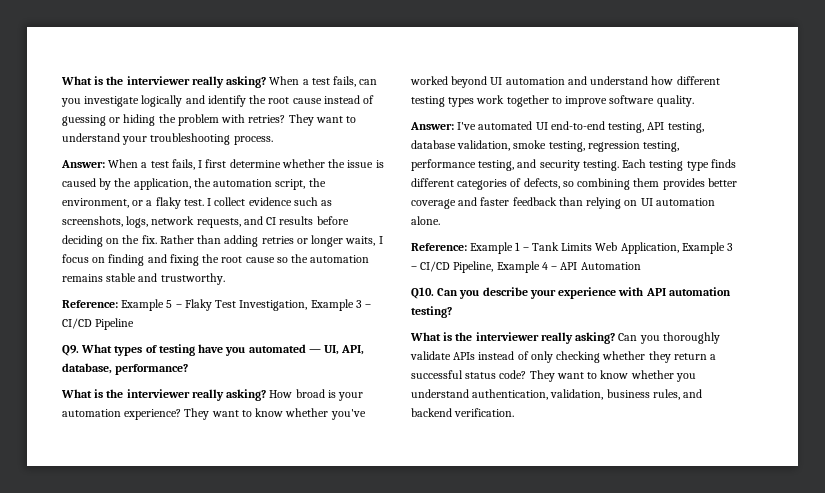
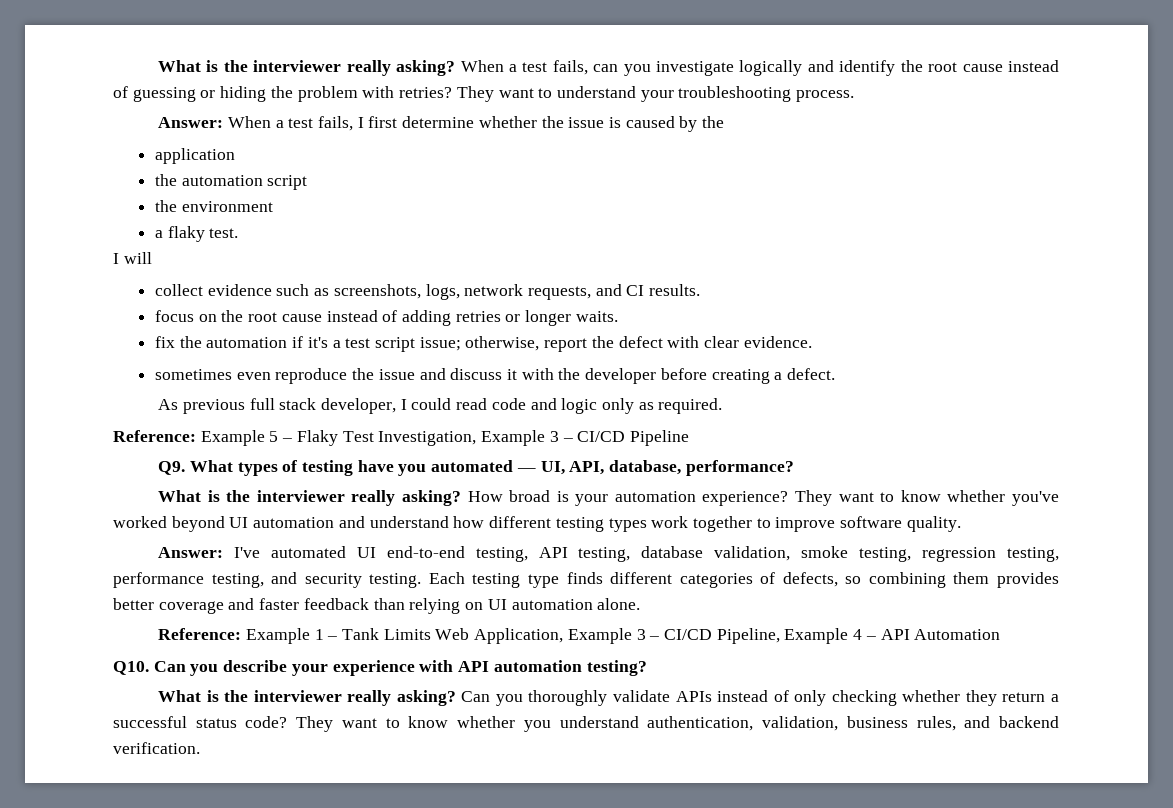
- Answer: When a test fails, I first determine whether the issue is caused by the application, the automation script, the environment, or a flaky test. I collect evidence such as screenshots, logs, network requests, and CI results before deciding on the fix. Rather than adding retries or longer waits, I focus on finding and fixing the root cause so the automation remains stable and trustworthy.
+ Answer: When a test fails, I first determine whether the issue is caused by the
+ application
+ the automation script
+ the environment
+ a flaky test.
+ I will
+ collect evidence such as screenshots, logs, network requests, and CI results.
+ focus on the root cause instead of adding retries or longer waits.
+ fix the automation if it's a test script issue; otherwise, report the defect with clear evidence.
+ sometimes even reproduce the issue and discuss it with the developer before creating a defect.
+ As previous full stack developer, I could read code and logic only as required.

